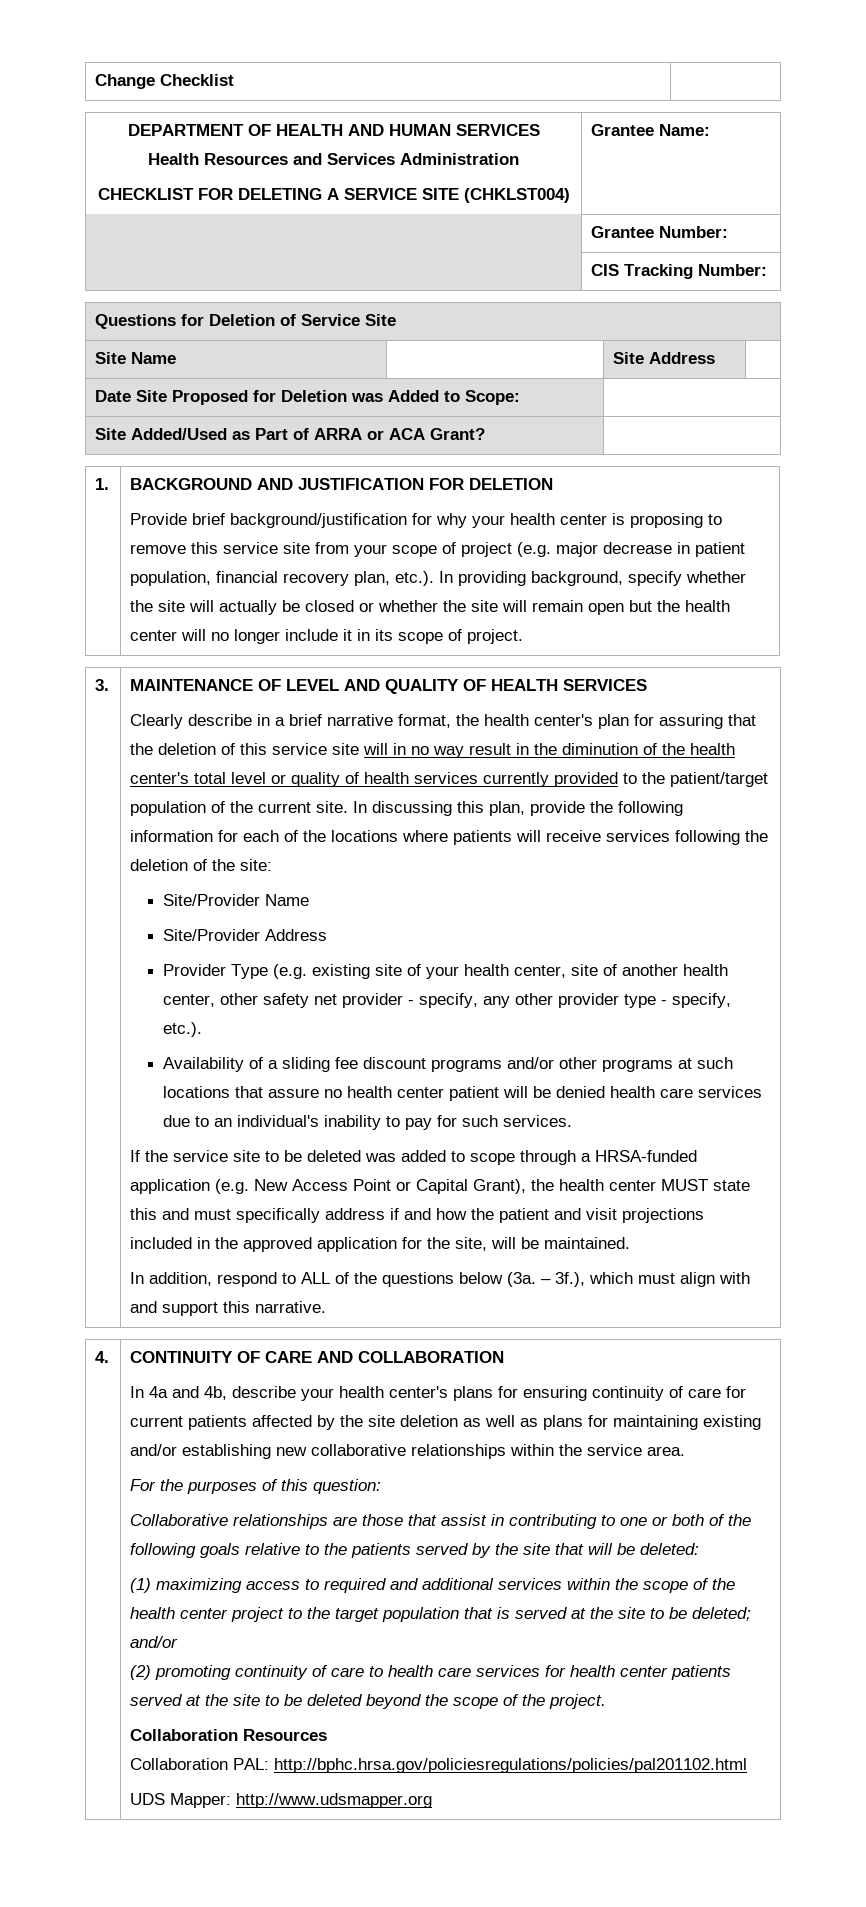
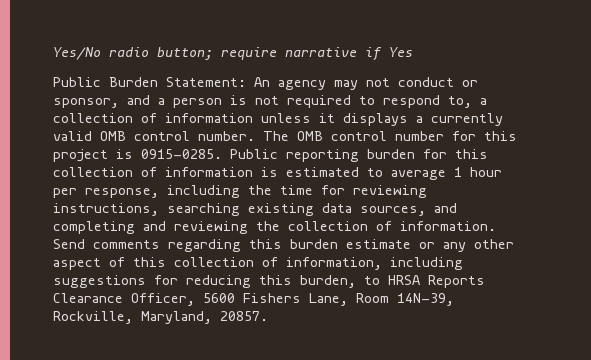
- Change Checklist |
- DEPARTMENT OF HEALTH AND HUMAN SERVICES
- Health Resources and Services Administration
- CHECKLIST FOR DELETING A SERVICE SITE (CHKLST004) | Grantee Name:
- | Grantee Number:
- | CIS Tracking Number:
- Questions for Deletion of Service Site
- Site Name | | Site Address |
- Date Site Proposed for Deletion was Added to Scope: |
- Site Added/Used as Part of ARRA or ACA Grant? |
- 1. | BACKGROUND AND JUSTIFICATION FOR DELETION
- Provide brief background/justification for why your health center is proposing to remove this service site from your scope of project (e.g. major decrease in patient population, financial recovery plan, etc.). In providing background, specify whether the site will actually be closed or whether the site will remain open but the health center will no longer include it in its scope of project.
- 3. | MAINTENANCE OF LEVEL AND QUALITY OF HEALTH SERVICES
- Clearly describe in a brief narrative format, the health center's plan for assuring that the deletion of this service site will in no way result in the diminution of the health center's total level or quality of health services currently provided to the patient/target population of the current site. In discussing this plan, provide the following information for each of the locations where patients will receive services following the deletion of the site:
- Site/Provider Name
- Site/Provider Address
- Provider Type (e.g. existing site of your health center, site of another health center, other safety net provider - specify, any other provider type - specify, etc.).
- Availability of a sliding fee discount programs and/or other programs at such locations that assure no health center patient will be denied health care services due to an individual's inability to pay for such services.
- If the service site to be deleted was added to scope through a HRSA-funded application (e.g. New Access Point or Capital Grant), the health center MUST state this and must specifically address if and how the patient and visit projections included in the approved application for the site, will be maintained.
- In addition, respond to ALL of the questions below (3a. – 3f.), which must align with and support this narrative.
- 4. | CONTINUITY OF CARE AND COLLABORATION
- In 4a and 4b, describe your health center's plans for ensuring continuity of care for current patients affected by the site deletion as well as plans for maintaining existing and/or establishing new collaborative relationships within the service area.
- For the purposes of this question:
- Collaborative relationships are those that assist in contributing to one or both of the following goals relative to the patients served by the site that will be deleted:
- (1) maximizing access to required and additional services within the scope of the health center project to the target population that is served at the site to be deleted; and/or
- (2) promoting continuity of care to health care services for health center patients served at the site to be deleted beyond the scope of the project.
- Collaboration Resources
- Collaboration PAL: http://bphc.hrsa.gov/policiesregulations/policies/pal201102.html
- UDS Mapper: http://www.udsmapper.org
+ Yes/No radio button; require narrative if Yes
+ Public Burden Statement: An agency may not conduct or sponsor, and a person is not required to respond to, a collection of information unless it displays a currently valid OMB control number. The OMB control number for this project is 0915-0285. Public reporting burden for this collection of information is estimated to average 1 hour per response, including the time for reviewing instructions, searching existing data sources, and completing and reviewing the collection of information. Send comments regarding this burden estimate or any other aspect of this collection of information, including suggestions for reducing this burden, to HRSA Reports Clearance Officer, 5600 Fishers Lane, Room 14N-39, Rockville, Maryland, 20857.

